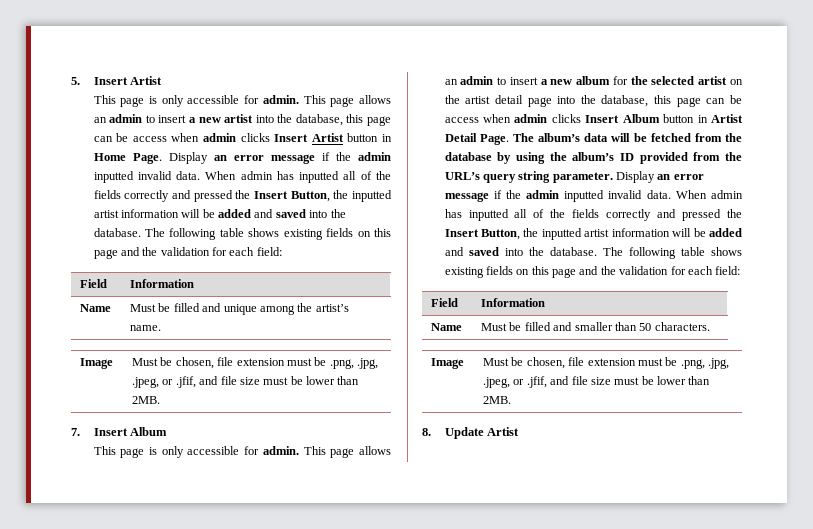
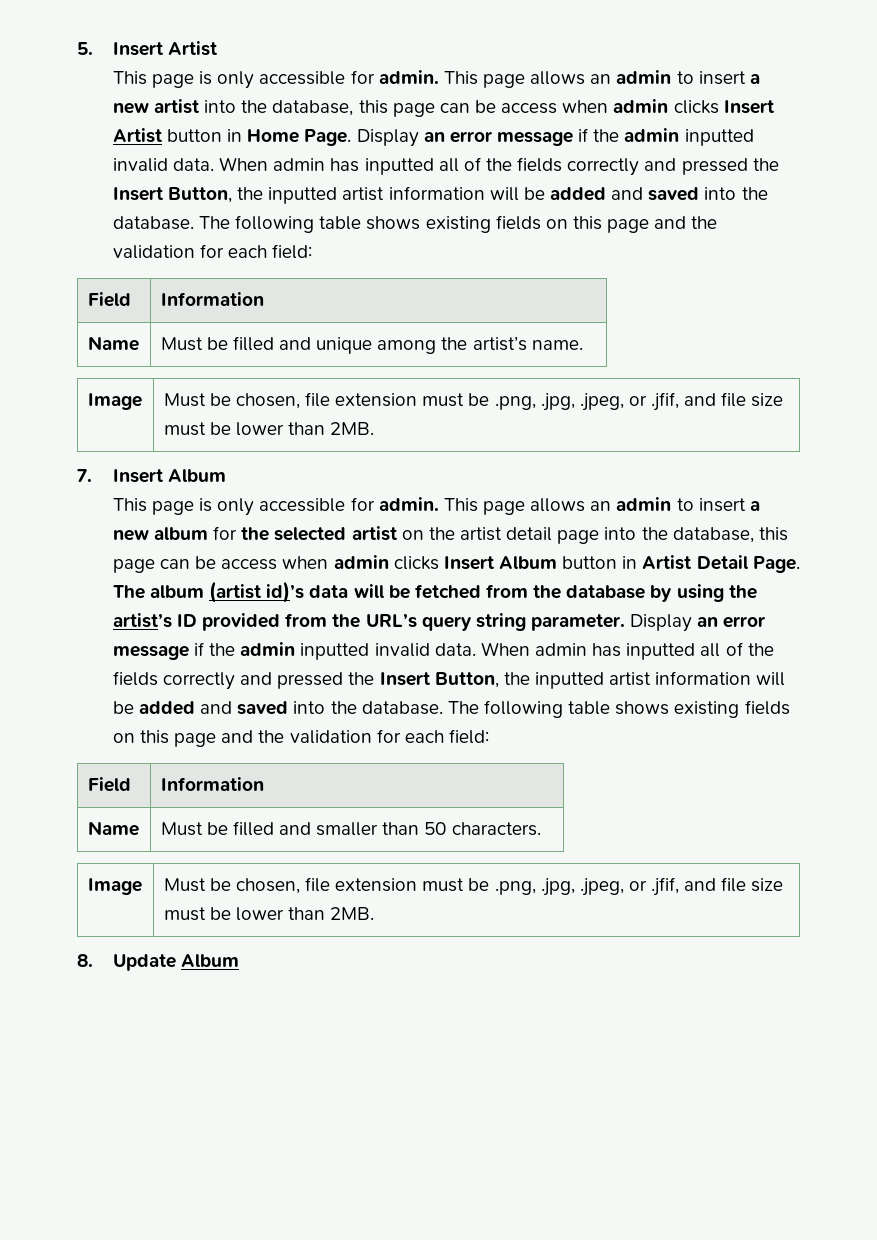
- The album’s data will be fetched from the database by using the album’s ID provided from the URL’s query string parameter.
+ The album (artist id)’s data will be fetched from the database by using the artist’s ID provided from the URL’s query string parameter.
- 8. Update Artist
+ 8. Update Album

